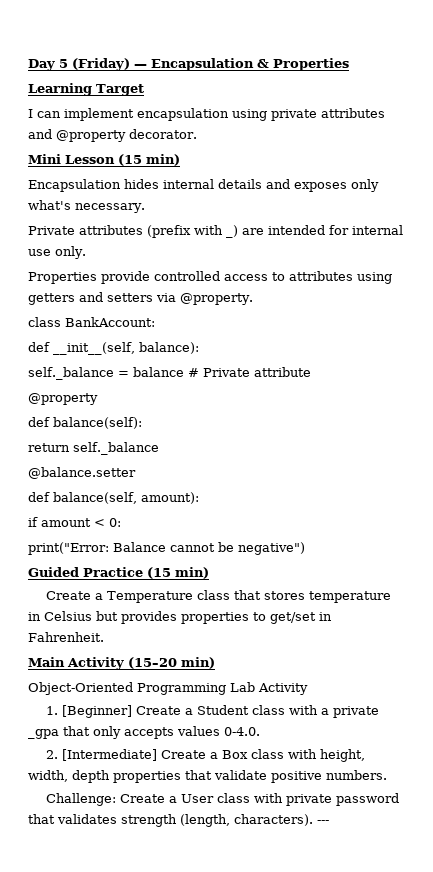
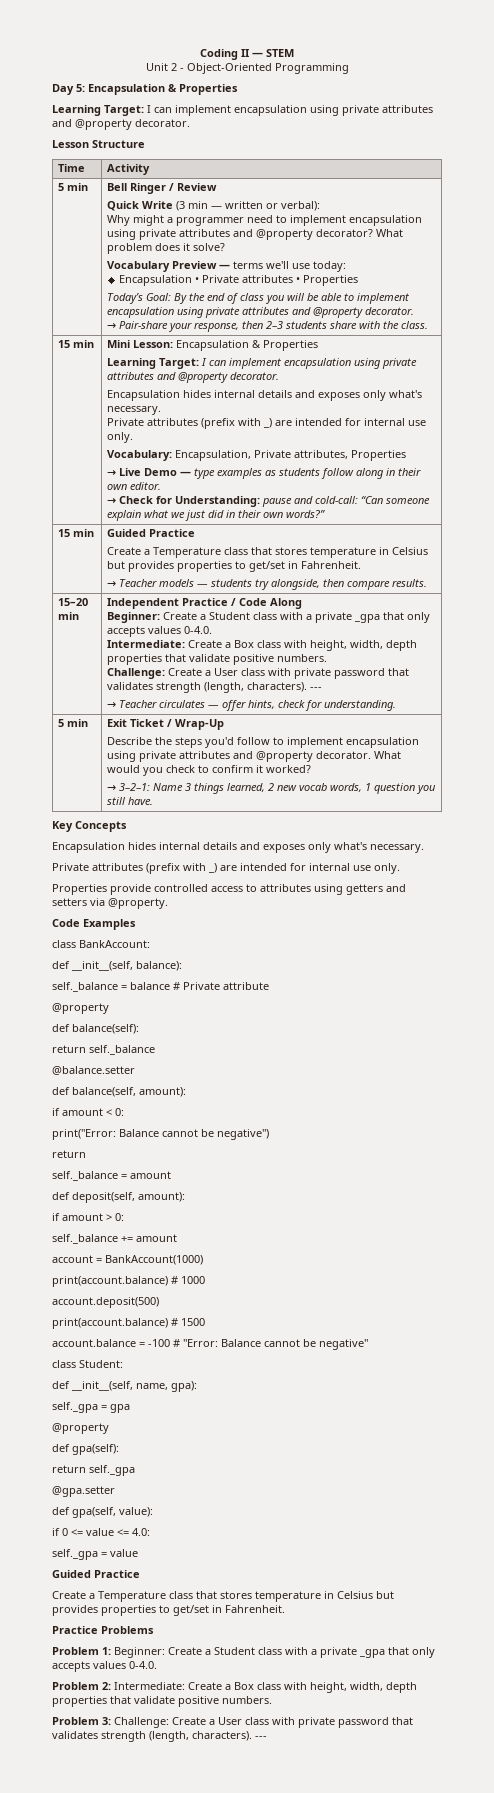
- Day 5 (Friday) — Encapsulation & Properties
- Learning Target
- I can implement encapsulation using private attributes and @property decorator.
+ Coding II — STEM
+ Unit 2 - Object-Oriented Programming
+ Day 5: Encapsulation & Properties
+ Learning Target: I can implement encapsulation using private attributes and @property decorator.
- Mini Lesson (15 min)
+ Lesson Structure
+ Time | Activity
+ 5 min | Bell Ringer / Review
+ Quick Write (3 min — written or verbal):
+ Why might a programmer need to implement encapsulation using private attributes and @property decorator? What problem does it solve?
+ Vocabulary Preview — terms we'll use today:
+ Encapsulation • Private attributes • Properties
+ Today’s Goal: By the end of class you will be able to implement encapsulation using private attributes and @property decorator.
+ → Pair-share your response, then 2–3 students share with the class.
+ 15 min | Mini Lesson: Encapsulation & Properties
+ Learning Target: I can implement encapsulation using private attributes and @property decorator.
+ Encapsulation hides internal details and exposes only what's necessary.
+ Private attributes (prefix with _) are intended for internal use only.
+ Vocabulary: Encapsulation, Private attributes, Properties
+ → Live Demo — type examples as students follow along in their own editor.
+ → Check for Understanding: pause and cold-call: “Can someone explain what we just did in their own words?”
+ 15 min | Guided Practice
+ Create a Temperature class that stores temperature in Celsius but provides properties to get/set in Fahrenheit.
+ → Teacher models — students try alongside, then compare results.
+ 15–20 min | Independent Practice / Code Along
+ Beginner: Create a Student class with a private _gpa that only accepts values 0-4.0.
+ Intermediate: Create a Box class with height, width, depth properties that validate positive numbers.
+ Challenge: Create a User class with private password that validates strength (length, characters). ---
+ → Teacher circulates — offer hints, check for understanding.
+ 5 min | Exit Ticket / Wrap-Up
+ Describe the steps you'd follow to implement encapsulation using private attributes and @property decorator. What would you check to confirm it worked?
+ → 3–2–1: Name 3 things learned, 2 new vocab words, 1 question you still have.
+ Key Concepts
+ Code Examples
  print("Error: Balance cannot be negative")
- Guided Practice (15 min)
+ return
+ self._balance = amount
+ def deposit(self, amount):
+ if amount > 0:
+ self._balance += amount
+ account = BankAccount(1000)
+ print(account.balance) # 1000
+ account.deposit(500)
+ print(account.balance) # 1500
+ account.balance = -100 # "Error: Balance cannot be negative"
+ class Student:
+ def __init__(self, name, gpa):
+ self._gpa = gpa
+ @property
+ def gpa(self):
+ return self._gpa
+ @gpa.setter
+ def gpa(self, value):
+ if 0 <= value <= 4.0:
+ self._gpa = value
+ Guided Practice
- Main Activity (15–20 min)
- Object-Oriented Programming Lab Activity
- 1. [Beginner] Create a Student class with a private _gpa that only accepts values 0-4.0.
+ Practice Problems
+ Problem 1: Beginner: Create a Student class with a private _gpa that only accepts values 0-4.0.
- 2. [Intermediate] Create a Box class with height, width, depth properties that validate positive numbers.
+ Problem 2: Intermediate: Create a Box class with height, width, depth properties that validate positive numbers.
- Challenge: Create a User class with private password that validates strength (length, characters).
+ Problem 3: Challenge: Create a User class with private password that validates strength (length, characters).

